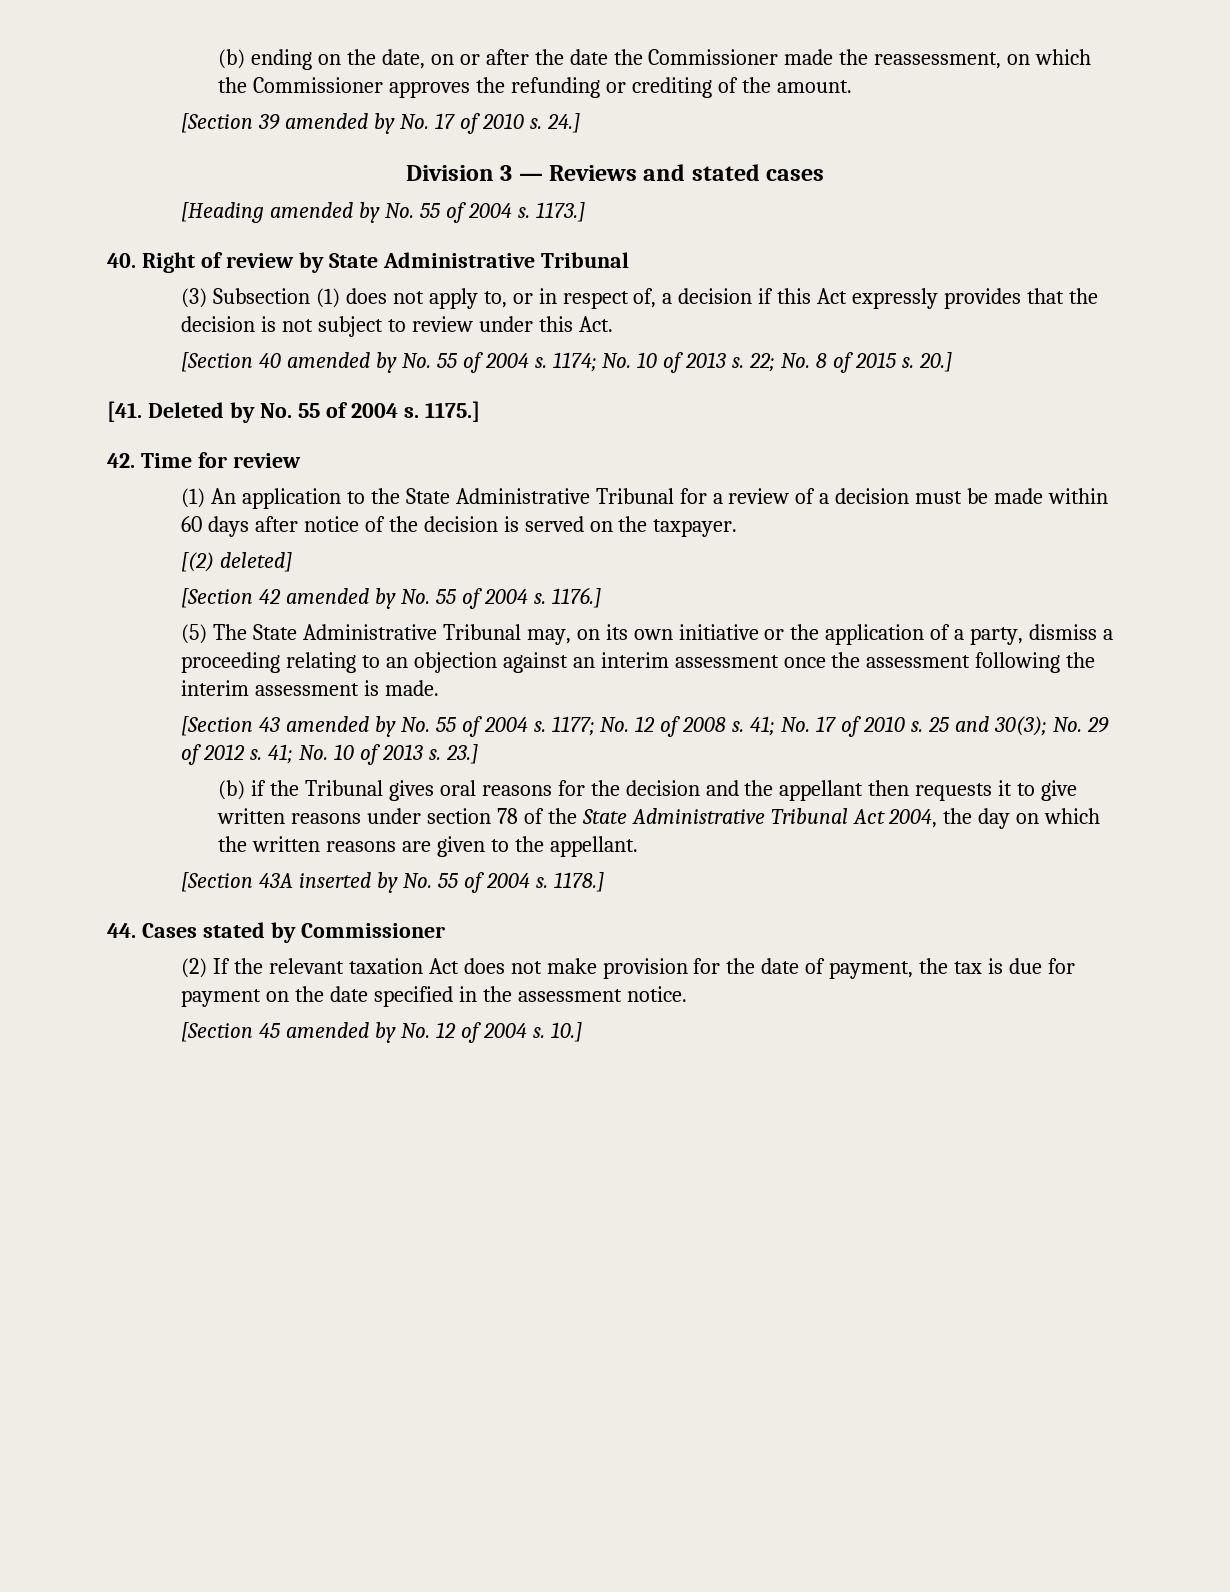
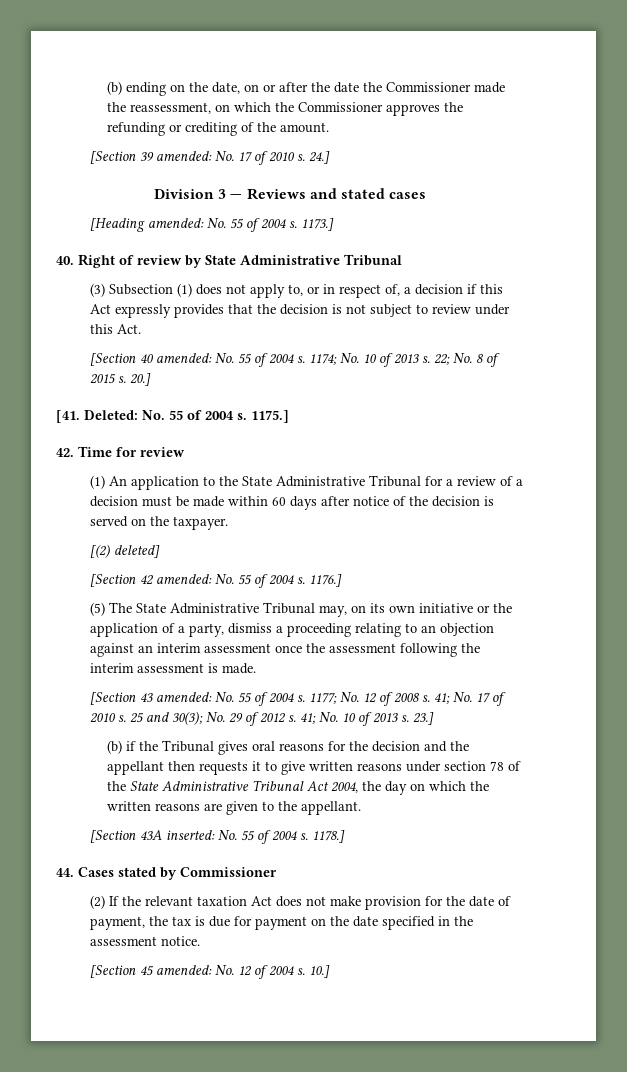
- [Section 39 amended by No. 17 of 2010 s.
+ [Section 39 amended: No. 17 of 2010 s.
- [Heading amended by No. 55 of 2004 s.
+ [Heading amended: No. 55 of 2004 s.
- [Section 40 amended by No. 55 of 2004 s.
+ [Section 40 amended: No. 55 of 2004 s.
- [41. Deleted by No. 55 of 2004 s.
+ [41. Deleted: No. 55 of 2004 s.
- [Section 42 amended by No. 55 of 2004 s.
+ [Section 42 amended: No. 55 of 2004 s.
- [Section 43 amended by No. 55 of 2004 s.
+ [Section 43 amended: No. 55 of 2004 s.
- [Section 43A inserted by No. 55 of 2004 s.
+ [Section 43A inserted: No. 55 of 2004 s.
- [Section 45 amended by No. 12 of 2004 s.
+ [Section 45 amended: No. 12 of 2004 s.

